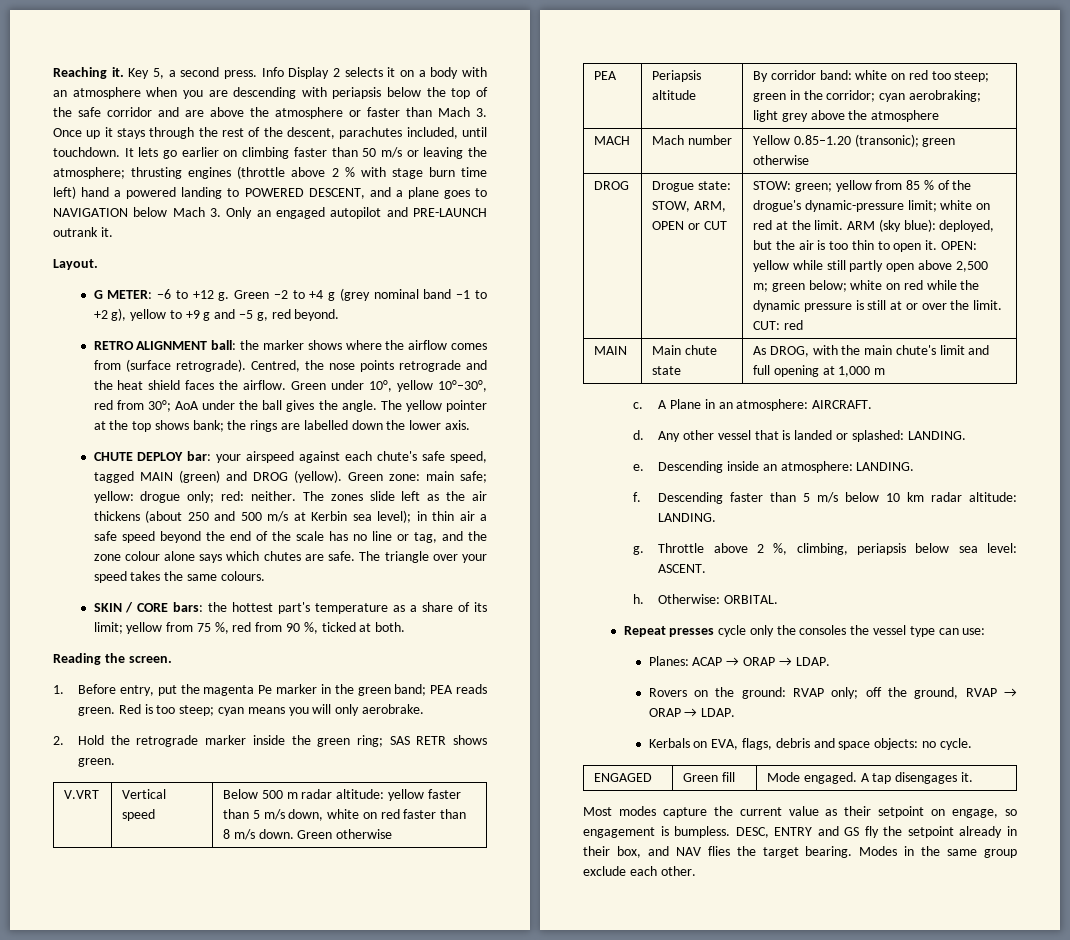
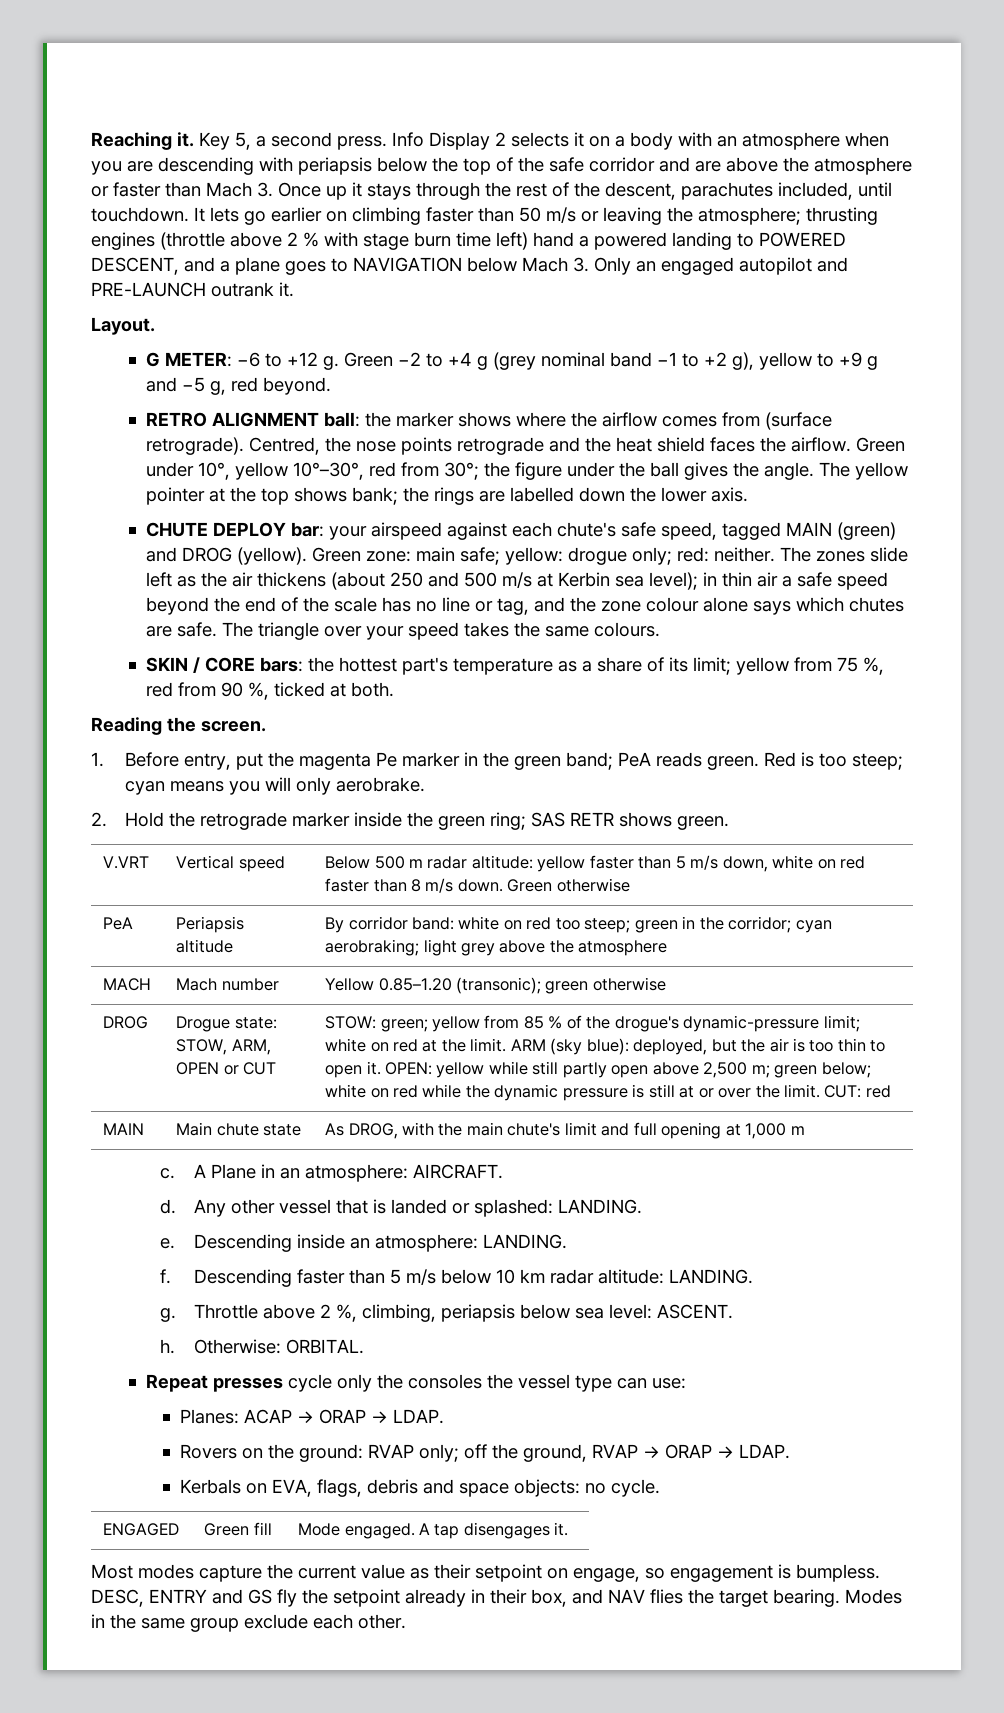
- Green under 10°, yellow 10°–30°, red from 30°; AoA under the ball gives the angle.
+ Green under 10°, yellow 10°–30°, red from 30°; the figure under the ball gives the angle.
- 1. Before entry, put the magenta Pe marker in the green band; PEA reads green.
+ 1. Before entry, put the magenta Pe marker in the green band; PeA reads green.
- PEA | Periapsis altitude | By corridor band: white on red too steep; green in the corridor; cyan aerobraking; light grey above the atmosphere
+ PeA | Periapsis altitude | By corridor band: white on red too steep; green in the corridor; cyan aerobraking; light grey above the atmosphere

